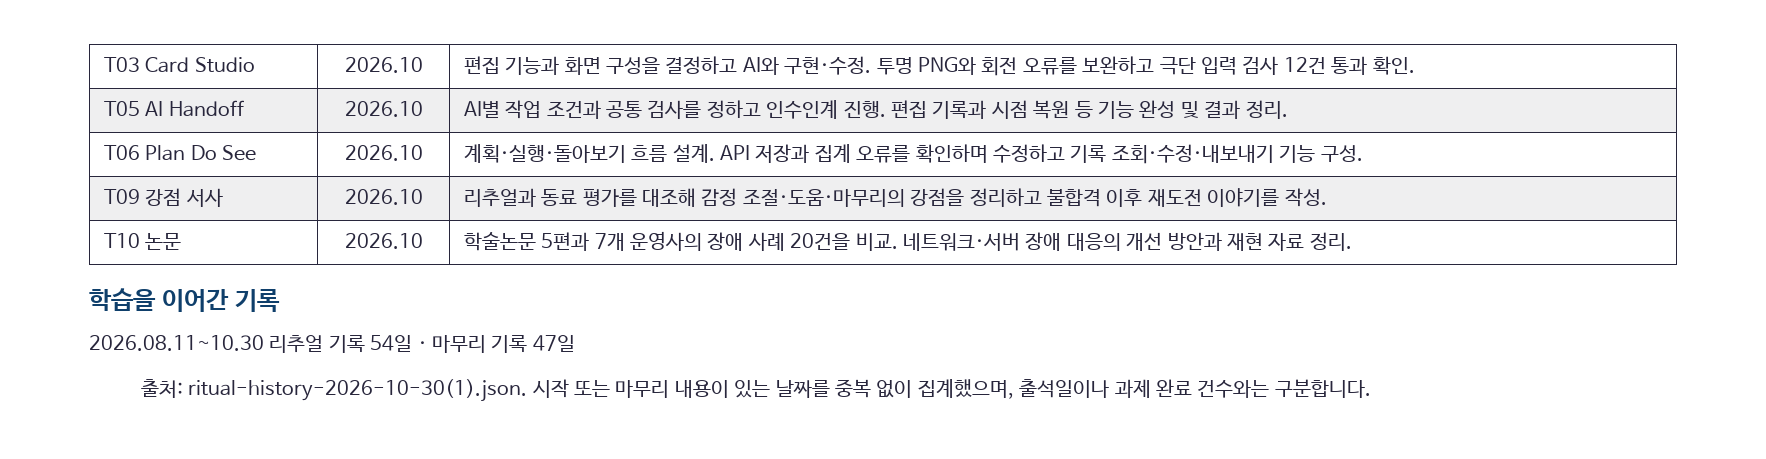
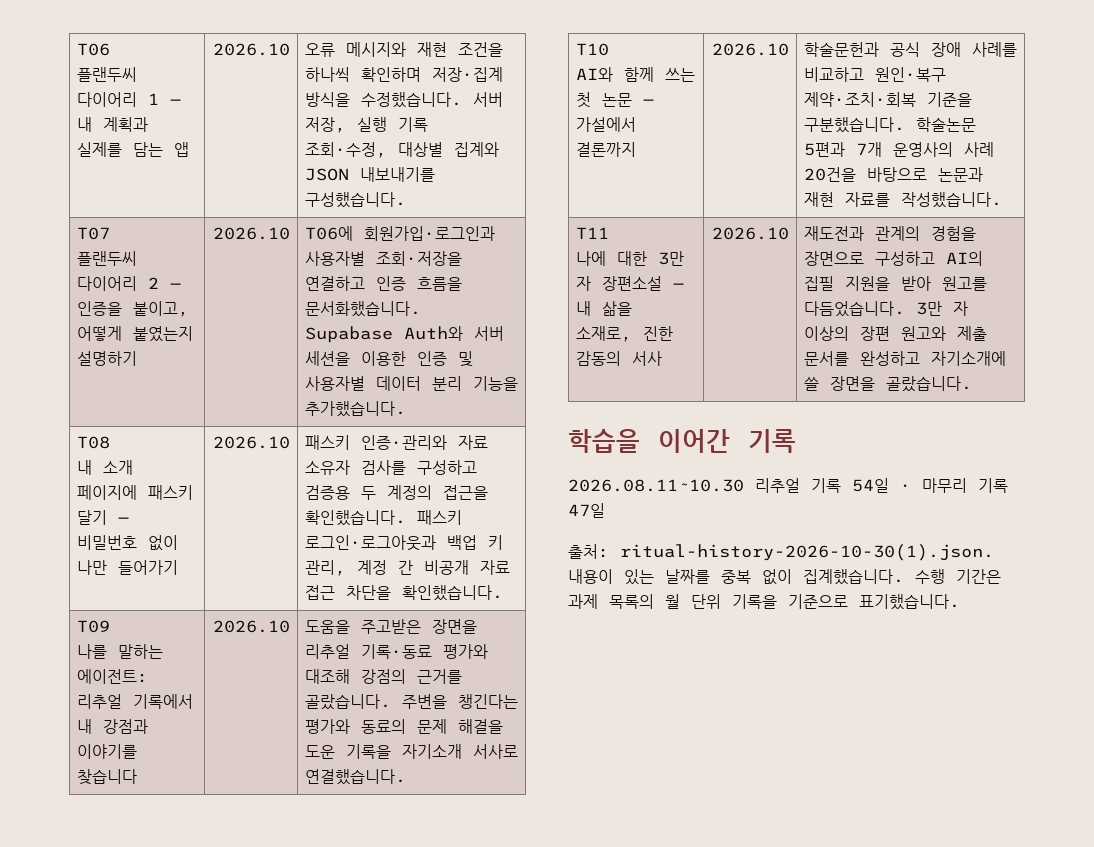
- T03 Card Studio | 2026.10 | 편집 기능과 화면 구성을 결정하고 AI와 구현·수정. 투명 PNG와 회전 오류를 보완하고 극단 입력 검사 12건 통과 확인.
- T05 AI Handoff | 2026.10 | AI별 작업 조건과 공통 검사를 정하고 인수인계 진행. 편집 기록과 시점 복원 등 기능 완성 및 결과 정리.
- T06 Plan Do See | 2026.10 | 계획·실행·돌아보기 흐름 설계. API 저장과 집계 오류를 확인하며 수정하고 기록 조회·수정·내보내기 기능 구성.
- T09 강점 서사 | 2026.10 | 리추얼과 동료 평가를 대조해 감정 조절·도움·마무리의 강점을 정리하고 불합격 이후 재도전 이야기를 작성.
- T10 논문 | 2026.10 | 학술논문 5편과 7개 운영사의 장애 사례 20건을 비교. 네트워크·서버 장애 대응의 개선 방안과 재현 자료 정리.
+ T06
+ 플랜두씨 다이어리 1 — 내 계획과 실제를 담는 앱 | 2026.10 | 오류 메시지와 재현 조건을 하나씩 확인하며 저장·집계 방식을 수정했습니다. 서버 저장, 실행 기록 조회·수정, 대상별 집계와 JSON 내보내기를 구성했습니다.
+ T07
+ 플랜두씨 다이어리 2 — 인증을 붙이고, 어떻게 붙였는지 설명하기 | 2026.10 | T06에 회원가입·로그인과 사용자별 조회·저장을 연결하고 인증 흐름을 문서화했습니다. Supabase Auth와 서버 세션을 이용한 인증 및 사용자별 데이터 분리 기능을 추가했습니다.
+ T08
+ 내 소개 페이지에 패스키 달기 — 비밀번호 없이 나만 들어가기 | 2026.10 | 패스키 인증·관리와 자료 소유자 검사를 구성하고 검증용 두 계정의 접근을 확인했습니다. 패스키 로그인·로그아웃과 백업 키 관리, 계정 간 비공개 자료 접근 차단을 확인했습니다.
+ T09
+ 나를 말하는 에이전트: 리추얼 기록에서 내 강점과 이야기를 찾습니다 | 2026.10 | 도움을 주고받은 장면을 리추얼 기록·동료 평가와 대조해 강점의 근거를 골랐습니다. 주변을 챙긴다는 평가와 동료의 문제 해결을 도운 기록을 자기소개 서사로 연결했습니다.
+ T10
+ AI와 함께 쓰는 첫 논문 — 가설에서 결론까지 | 2026.10 | 학술문헌과 공식 장애 사례를 비교하고 원인·복구 제약·조치·회복 기준을 구분했습니다. 학술논문 5편과 7개 운영사의 사례 20건을 바탕으로 논문과 재현 자료를 작성했습니다.
+ T11
+ 나에 대한 3만 자 장편소설 — 내 삶을 소재로, 진한 감동의 서사 | 2026.10 | 재도전과 관계의 경험을 장면으로 구성하고 AI의 집필 지원을 받아 원고를 다듬었습니다. 3만 자 이상의 장편 원고와 제출 문서를 완성하고 자기소개에 쓸 장면을 골랐습니다.
- 출처: ritual-history-2026-10-30(1).json. 시작 또는 마무리 내용이 있는 날짜를 중복 없이 집계했으며, 출석일이나 과제 완료 건수와는 구분합니다.
+ 출처: ritual-history-2026-10-30(1).json. 내용이 있는 날짜를 중복 없이 집계했습니다. 수행 기간은 과제 목록의 월 단위 기록을 기준으로 표기했습니다.

